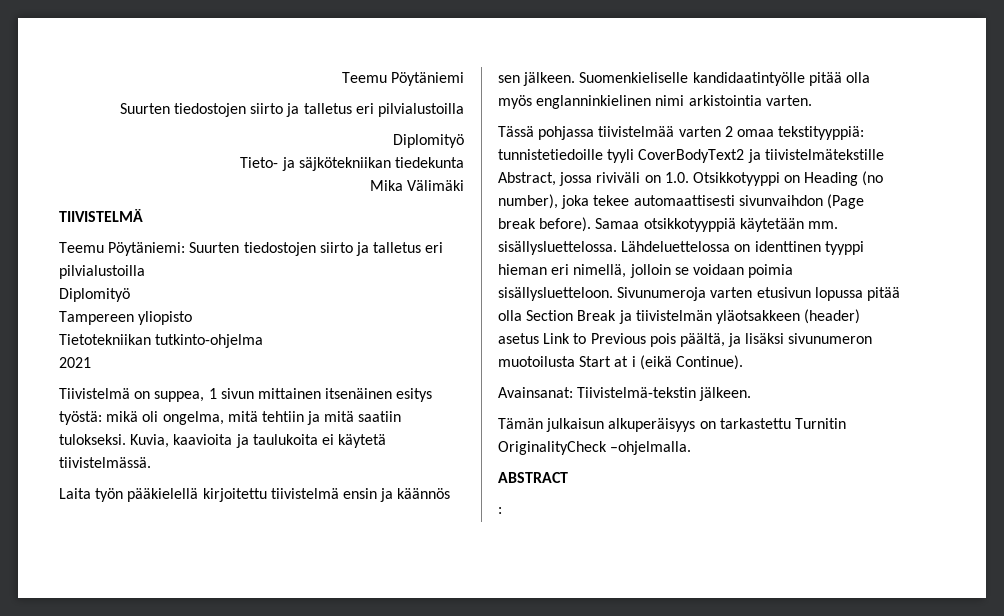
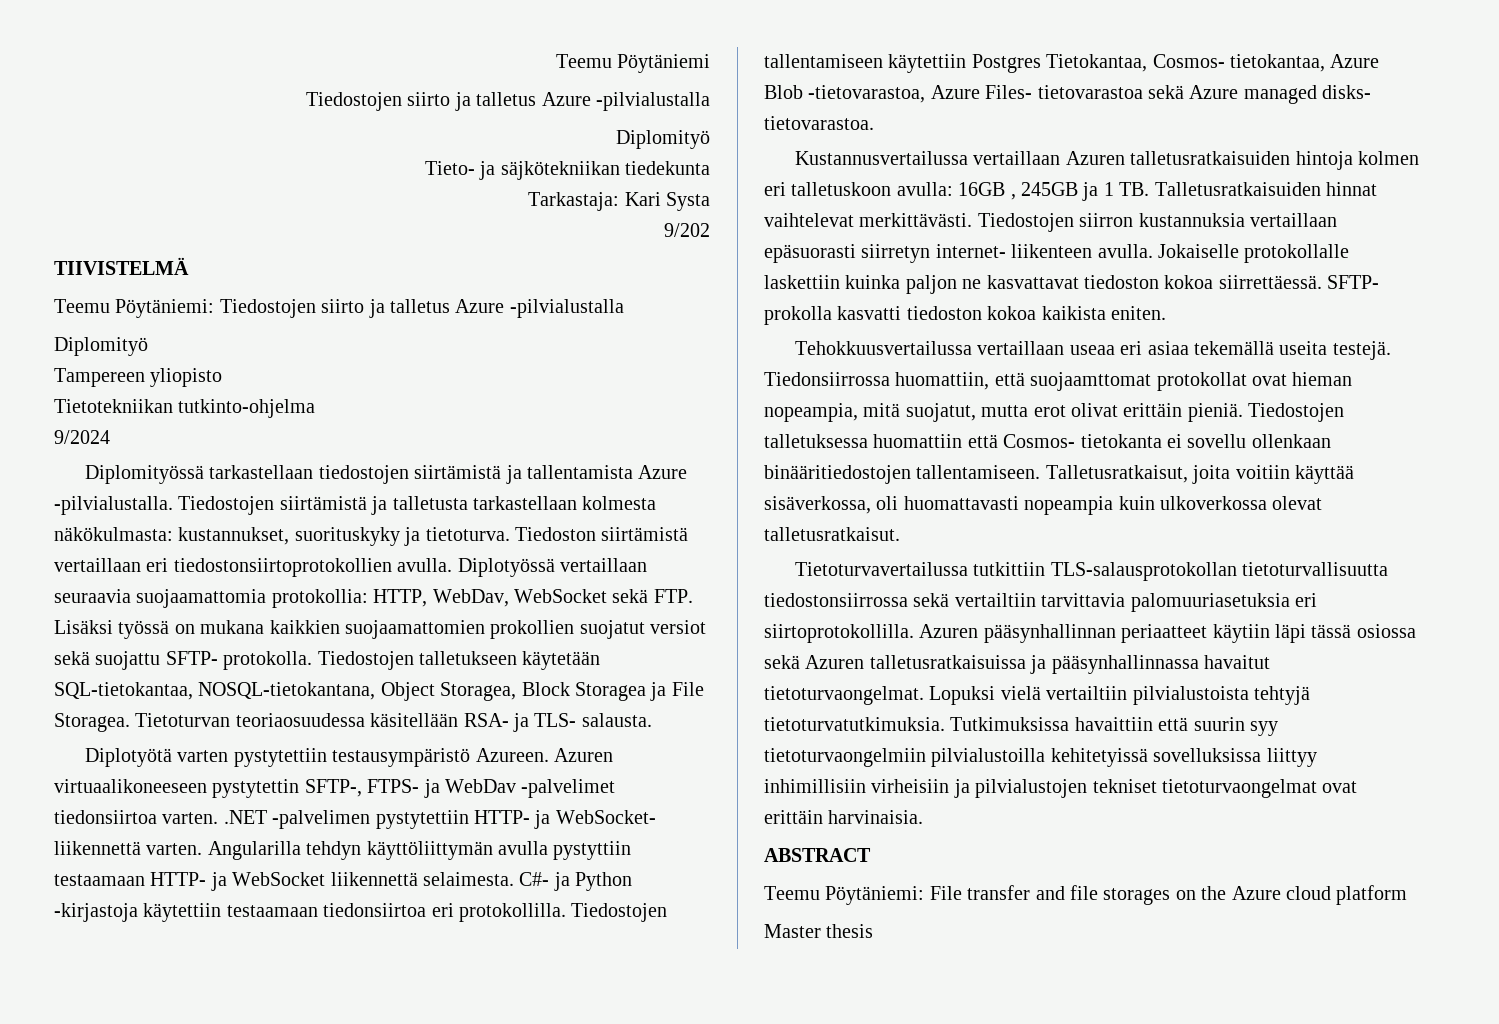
  Teemu Pöytäniemi
- Suurten tiedostojen siirto ja talletus eri pilvialustoilla
+ Tiedostojen siirto ja talletus Azure -pilvialustalla
- Mika Välimäki
+ Tarkastaja: Kari Systa
+ 9/202
- Teemu Pöytäniemi: Suurten tiedostojen siirto ja talletus eri pilvialustoilla
+ Teemu Pöytäniemi: Tiedostojen siirto ja talletus Azure -pilvialustalla
- 2021
- Tiivistelmä on suppea, 1 sivun mittainen itsenäinen esitys työstä: mikä oli ongelma, mitä tehtiin ja mitä saatiin tulokseksi. Kuvia, kaavioita ja taulukoita ei käytetä tiivistelmässä.
- Laita työn pääkielellä kirjoitettu tiivistelmä ensin ja käännös sen jälkeen. Suomenkieliselle kandidaatintyölle pitää olla myös englanninkielinen nimi arkistointia varten.
- Tässä pohjassa tiivistelmää varten 2 omaa tekstityyppiä: tunnistetiedoille tyyli CoverBodyText2 ja tiivistelmätekstille Abstract, jossa riviväli on 1.0. Otsikkotyyppi on Heading (no number), joka tekee automaattisesti sivunvaihdon (Page break before). Samaa otsikkotyyppiä käytetään mm. sisällysluettelossa. Lähdeluettelossa on identtinen tyyppi hieman eri nimellä, jolloin se voidaan poimia sisällysluetteloon. Sivunumeroja varten etusivun lopussa pitää olla Section Break ja tiivistelmän yläotsakkeen (header) asetus Link to Previous pois päältä, ja lisäksi sivunumeron muotoilusta Start at i (eikä Continue).
- Avainsanat: Tiivistelmä-tekstin jälkeen.
- Tämän julkaisun alkuperäisyys on tarkastettu Turnitin OriginalityCheck –ohjelmalla.
+ 9/2024
+ Diplomityössä tarkastellaan tiedostojen siirtämistä ja tallentamista Azure -pilvialustalla. Tiedostojen siirtämistä ja talletusta tarkastellaan kolmesta näkökulmasta: kustannukset, suorituskyky ja tietoturva. Tiedoston siirtämistä vertaillaan eri tiedostonsiirtoprotokollien avulla. Diplotyössä vertaillaan seuraavia suojaamattomia protokollia: HTTP, WebDav, WebSocket sekä FTP. Lisäksi työssä on mukana kaikkien suojaamattomien prokollien suojatut versiot sekä suojattu SFTP- protokolla. Tiedostojen talletukseen käytetään SQL-tietokantaa, NOSQL-tietokantana, Object Storagea, Block Storagea ja File Storagea. Tietoturvan teoriaosuudessa käsitellään RSA- ja TLS- salausta.
+ Diplotyötä varten pystytettiin testausympäristö Azureen. Azuren virtuaalikoneeseen pystytettin SFTP-, FTPS- ja WebDav -palvelimet tiedonsiirtoa varten. .NET -palvelimen pystytettiin HTTP- ja WebSocket- liikennettä varten. Angularilla tehdyn käyttöliittymän avulla pystyttiin testaamaan HTTP- ja WebSocket liikennettä selaimesta. C#- ja Python -kirjastoja käytettiin testaamaan tiedonsiirtoa eri protokollilla. Tiedostojen tallentamiseen käytettiin Postgres Tietokantaa, Cosmos- tietokantaa, Azure Blob -tietovarastoa, Azure Files- tietovarastoa sekä Azure managed disks- tietovarastoa.
+ Kustannusvertailussa vertaillaan Azuren talletusratkaisuiden hintoja kolmen eri talletuskoon avulla: 16GB , 245GB ja 1 TB. Talletusratkaisuiden hinnat vaihtelevat merkittävästi. Tiedostojen siirron kustannuksia vertaillaan epäsuorasti siirretyn internet- liikenteen avulla. Jokaiselle protokollalle laskettiin kuinka paljon ne kasvattavat tiedoston kokoa siirrettäessä. SFTP- prokolla kasvatti tiedoston kokoa kaikista eniten.
+ Tehokkuusvertailussa vertaillaan useaa eri asiaa tekemällä useita testejä. Tiedonsiirrossa huomattiin, että suojaamttomat protokollat ovat hieman nopeampia, mitä suojatut, mutta erot olivat erittäin pieniä. Tiedostojen talletuksessa huomattiin että Cosmos- tietokanta ei sovellu ollenkaan binääritiedostojen tallentamiseen. Talletusratkaisut, joita voitiin käyttää sisäverkossa, oli huomattavasti nopeampia kuin ulkoverkossa olevat talletusratkaisut.
+ Tietoturvavertailussa tutkittiin TLS-salausprotokollan tietoturvallisuutta tiedostonsiirrossa sekä vertailtiin tarvittavia palomuuriasetuksia eri siirtoprotokollilla. Azuren pääsynhallinnan periaatteet käytiin läpi tässä osiossa sekä Azuren talletusratkaisuissa ja pääsynhallinnassa havaitut tietoturvaongelmat. Lopuksi vielä vertailtiin pilvialustoista tehtyjä tietoturvatutkimuksia. Tutkimuksissa havaittiin että suurin syy tietoturvaongelmiin pilvialustoilla kehitetyissä sovelluksissa liittyy inhimillisiin virheisiin ja pilvialustojen tekniset tietoturvaongelmat ovat erittäin harvinaisia.
  ABSTRACT
- :
+ Teemu Pöytäniemi: File transfer and file storages on the Azure cloud platform
+ Master thesis

